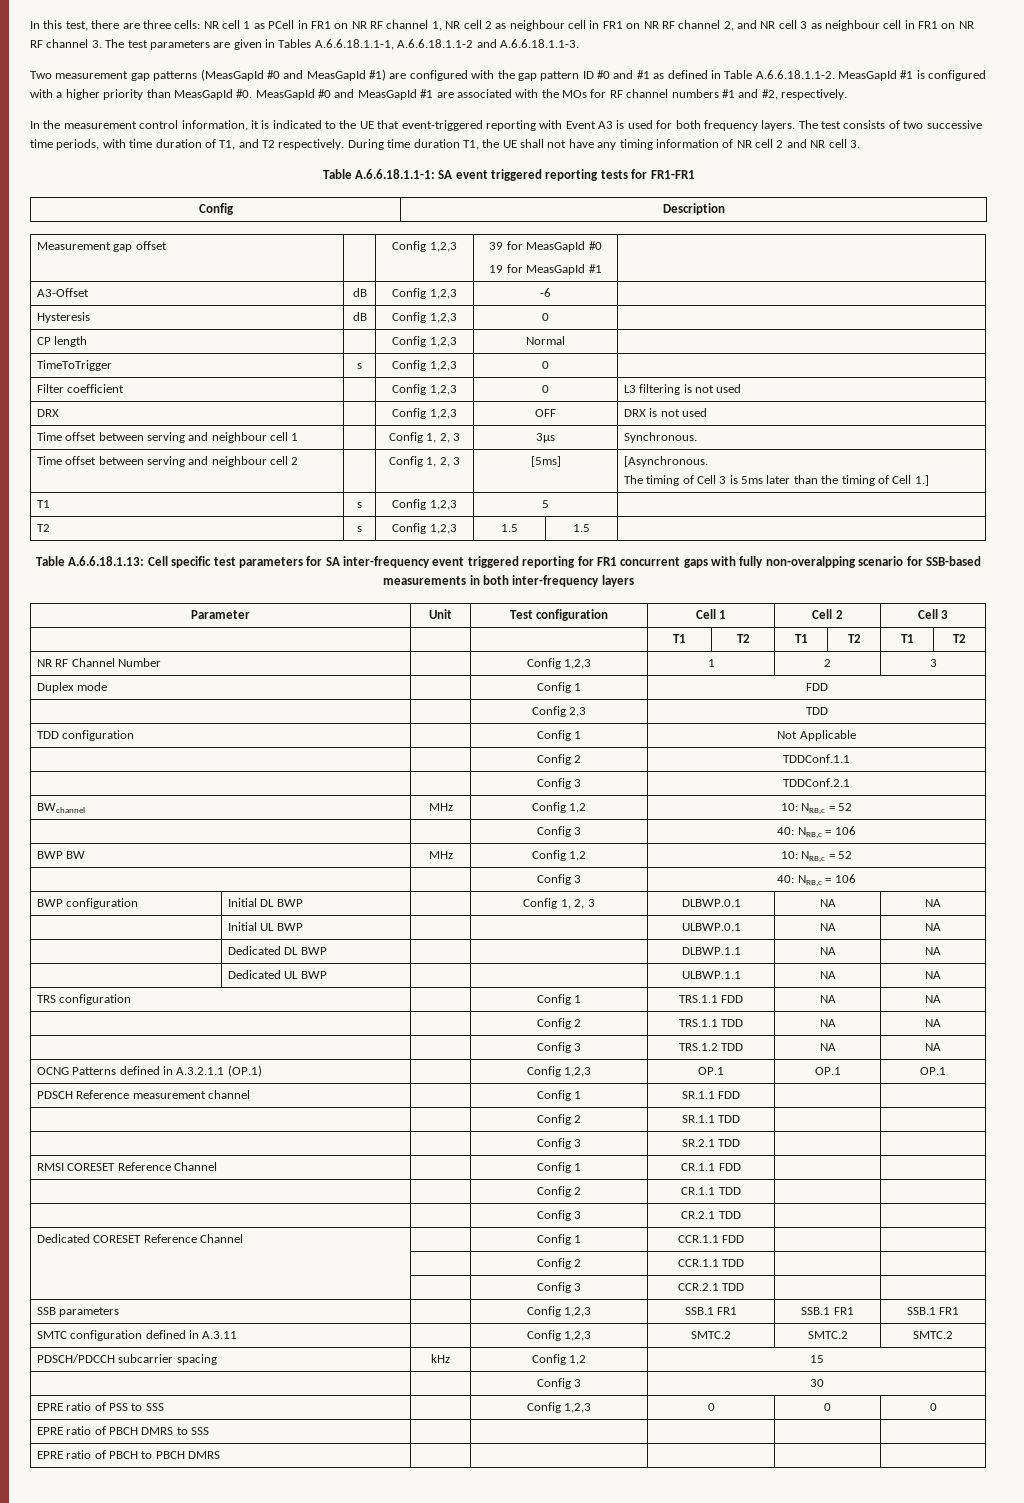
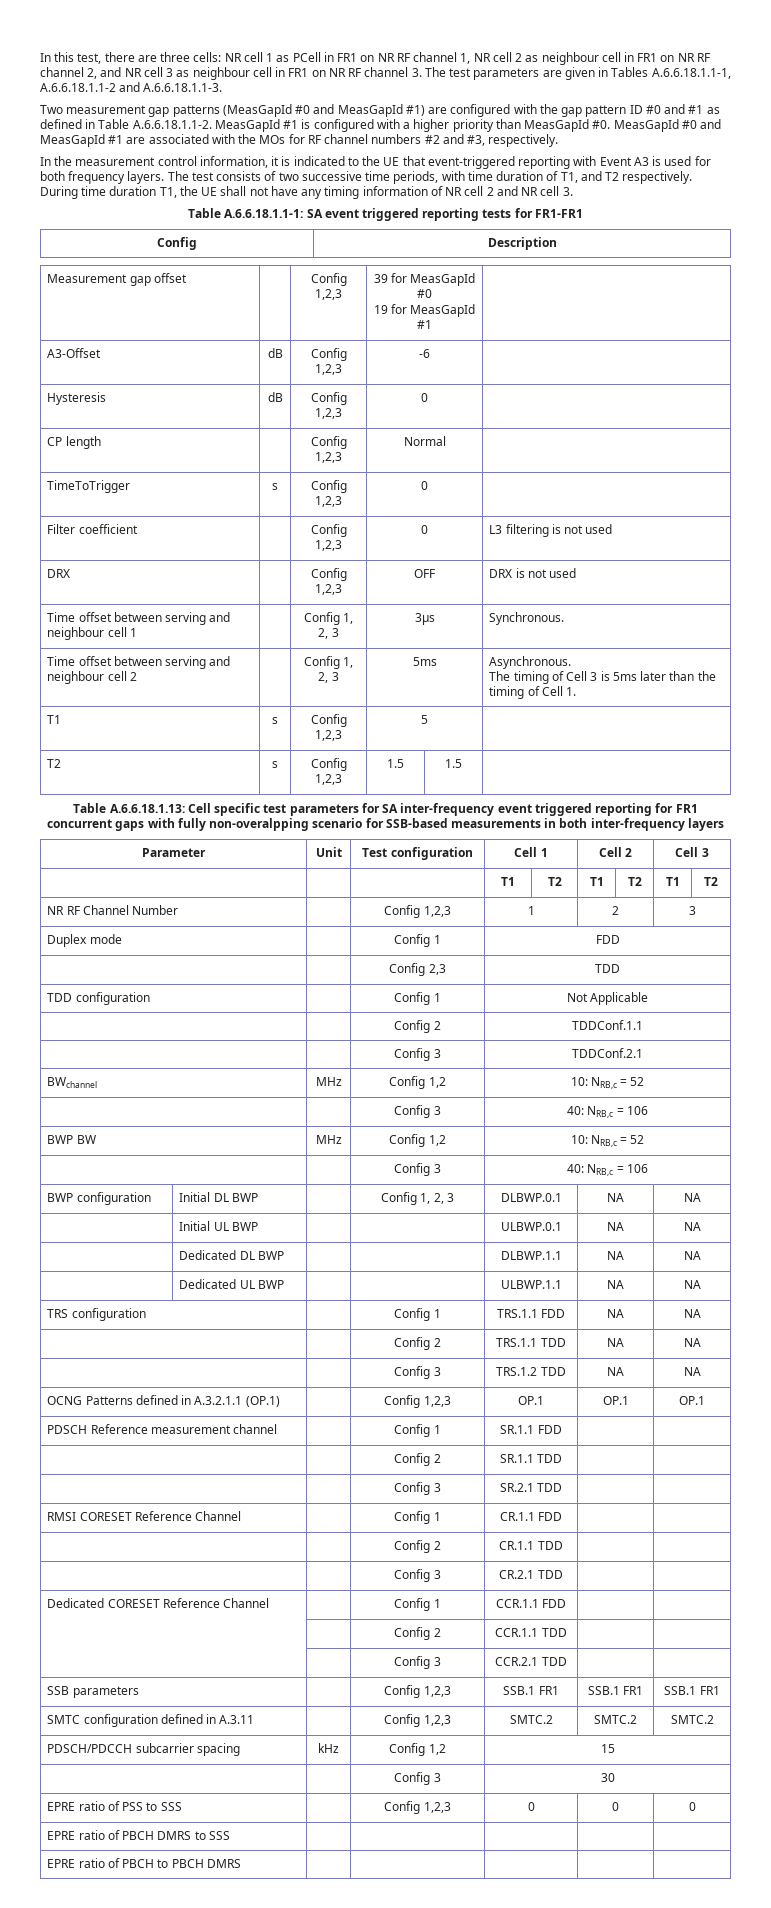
- MeasGapId #0 and MeasGapId #1 are associated with the MOs for RF channel numbers #1 and #2, respectively.
+ MeasGapId #0 and MeasGapId #1 are associated with the MOs for RF channel numbers #2 and #3, respectively.
- Time offset between serving and neighbour cell 2 | | Config 1, 2, 3 | [5ms] | [Asynchronous.
- The timing of Cell 3 is 5ms later than the timing of Cell 1.]
+ Time offset between serving and neighbour cell 2 | | Config 1, 2, 3 | 5ms | Asynchronous.
+ The timing of Cell 3 is 5ms later than the timing of Cell 1.

